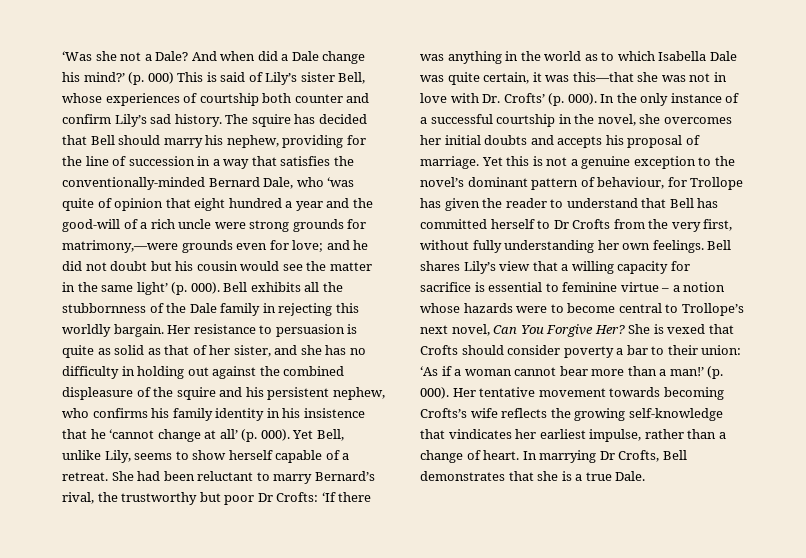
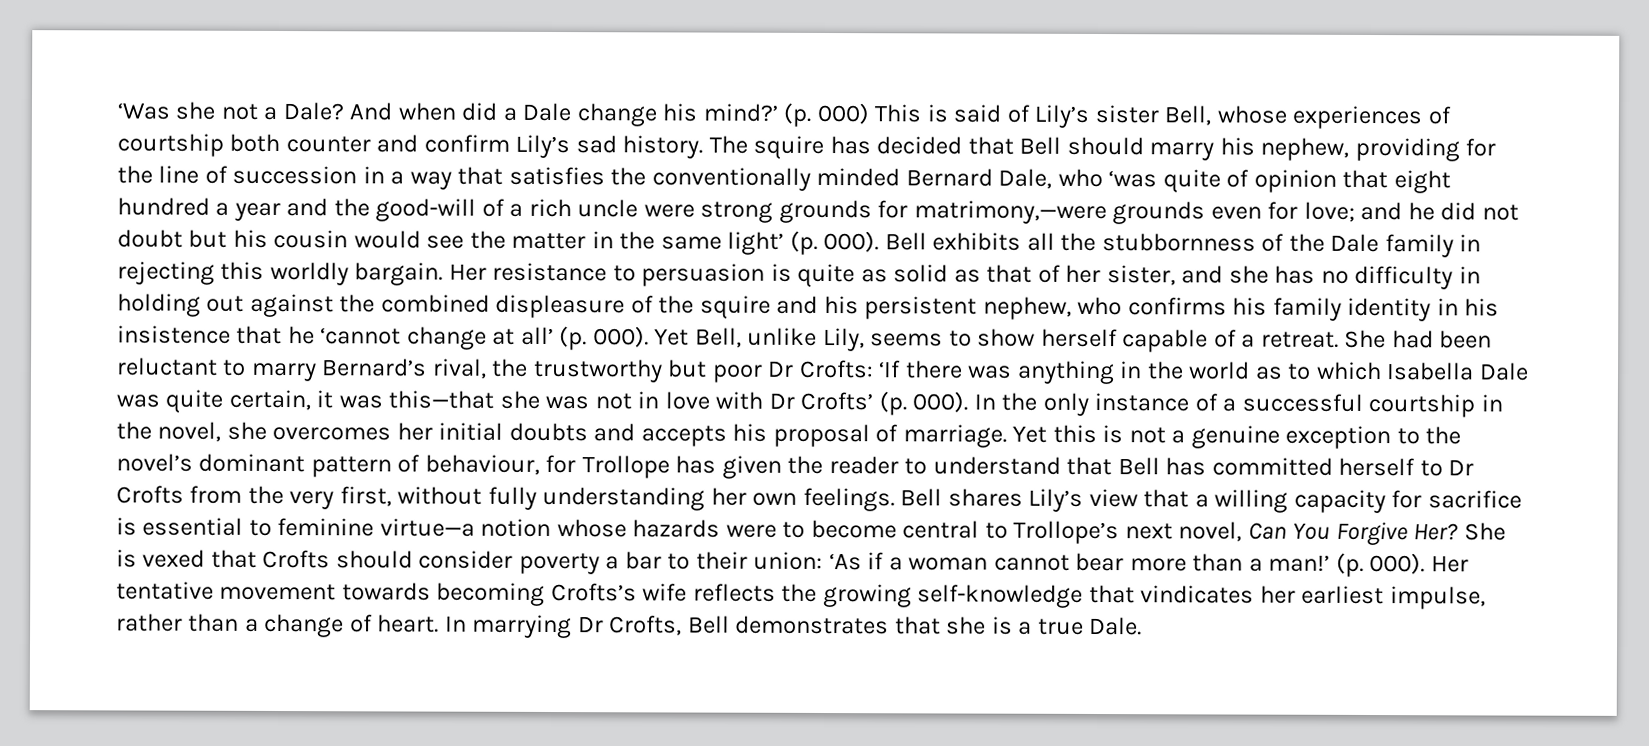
- The squire has decided that Bell should marry his nephew, providing for the line of succession in a way that satisfies the conventionally-minded Bernard Dale, who ‘was quite of opinion that eight hundred a year and the good-will of a rich uncle were strong grounds for matrimony,—were grounds even for love;
+ The squire has decided that Bell should marry his nephew, providing for the line of succession in a way that satisfies the conventionally minded Bernard Dale, who ‘was quite of opinion that eight hundred a year and the good-will of a rich uncle were strong grounds for matrimony,—were grounds even for love;
- She had been reluctant to marry Bernard’s rival, the trustworthy but poor Dr Crofts: ‘If there was anything in the world as to which Isabella Dale was quite certain, it was this—that she was not in love with Dr. Crofts’ (p. 000).
+ She had been reluctant to marry Bernard’s rival, the trustworthy but poor Dr Crofts: ‘If there was anything in the world as to which Isabella Dale was quite certain, it was this—that she was not in love with Dr Crofts’ (p. 000).
- Bell shares Lily’s view that a willing capacity for sacrifice is essential to feminine virtue – a notion whose hazards were to become central to Trollope’s next novel, Can You Forgive Her?
+ Bell shares Lily’s view that a willing capacity for sacrifice is essential to feminine virtue—a notion whose hazards were to become central to Trollope’s next novel, Can You Forgive Her?

